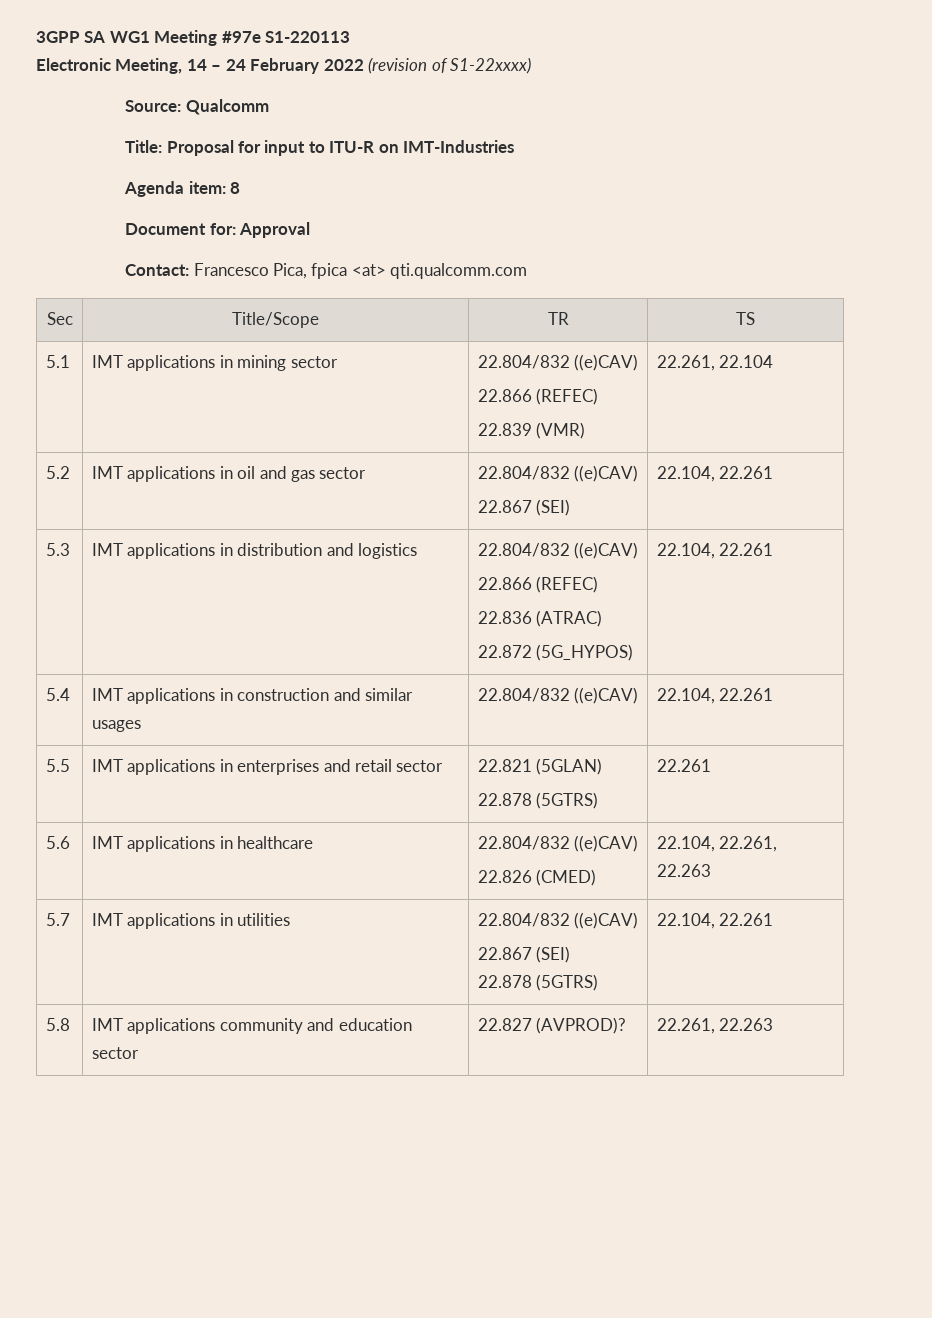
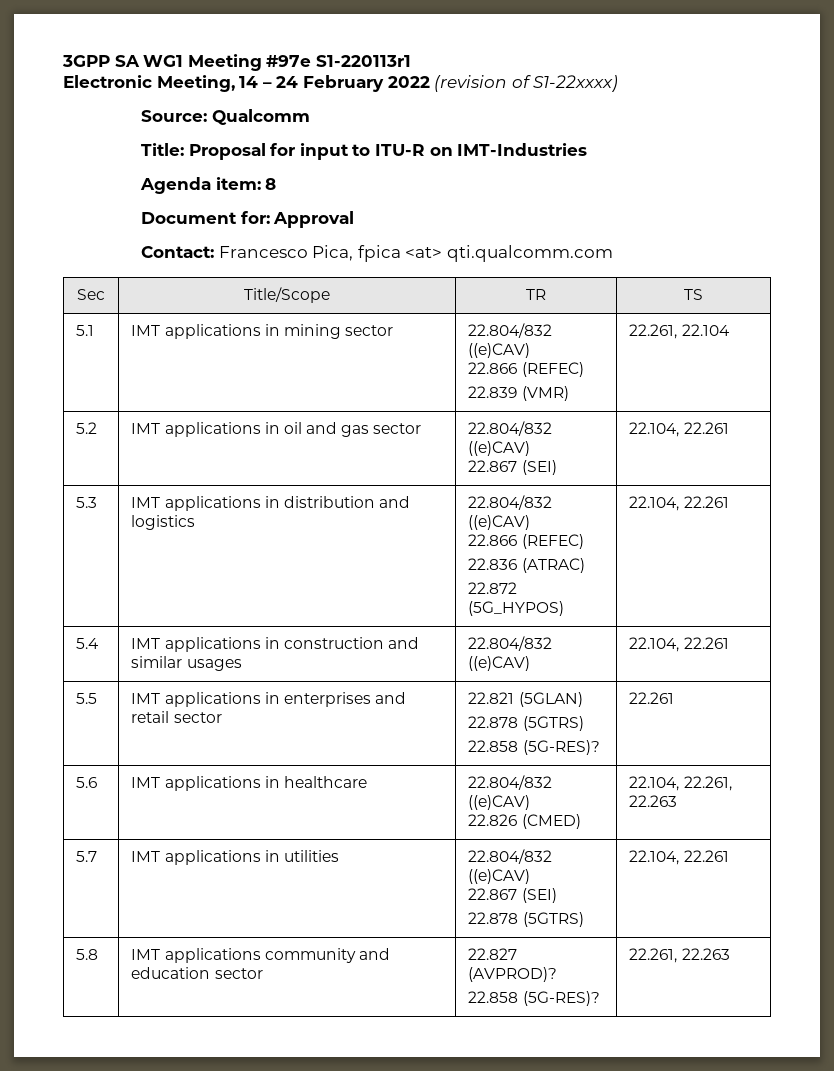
- 3GPP SA WG1 Meeting #97e S1-220113
+ 3GPP SA WG1 Meeting #97e S1-220113r1
  5.5 | IMT applications in enterprises and retail sector | 22.821 (5GLAN)
- 22.878 (5GTRS) | 22.261
+ 22.878 (5GTRS)
+ 22.858 (5G-RES)? | 22.261
- 5.8 | IMT applications community and education sector | 22.827 (AVPROD)? | 22.261, 22.263
+ 5.8 | IMT applications community and education sector | 22.827 (AVPROD)?
+ 22.858 (5G-RES)? | 22.261, 22.263

